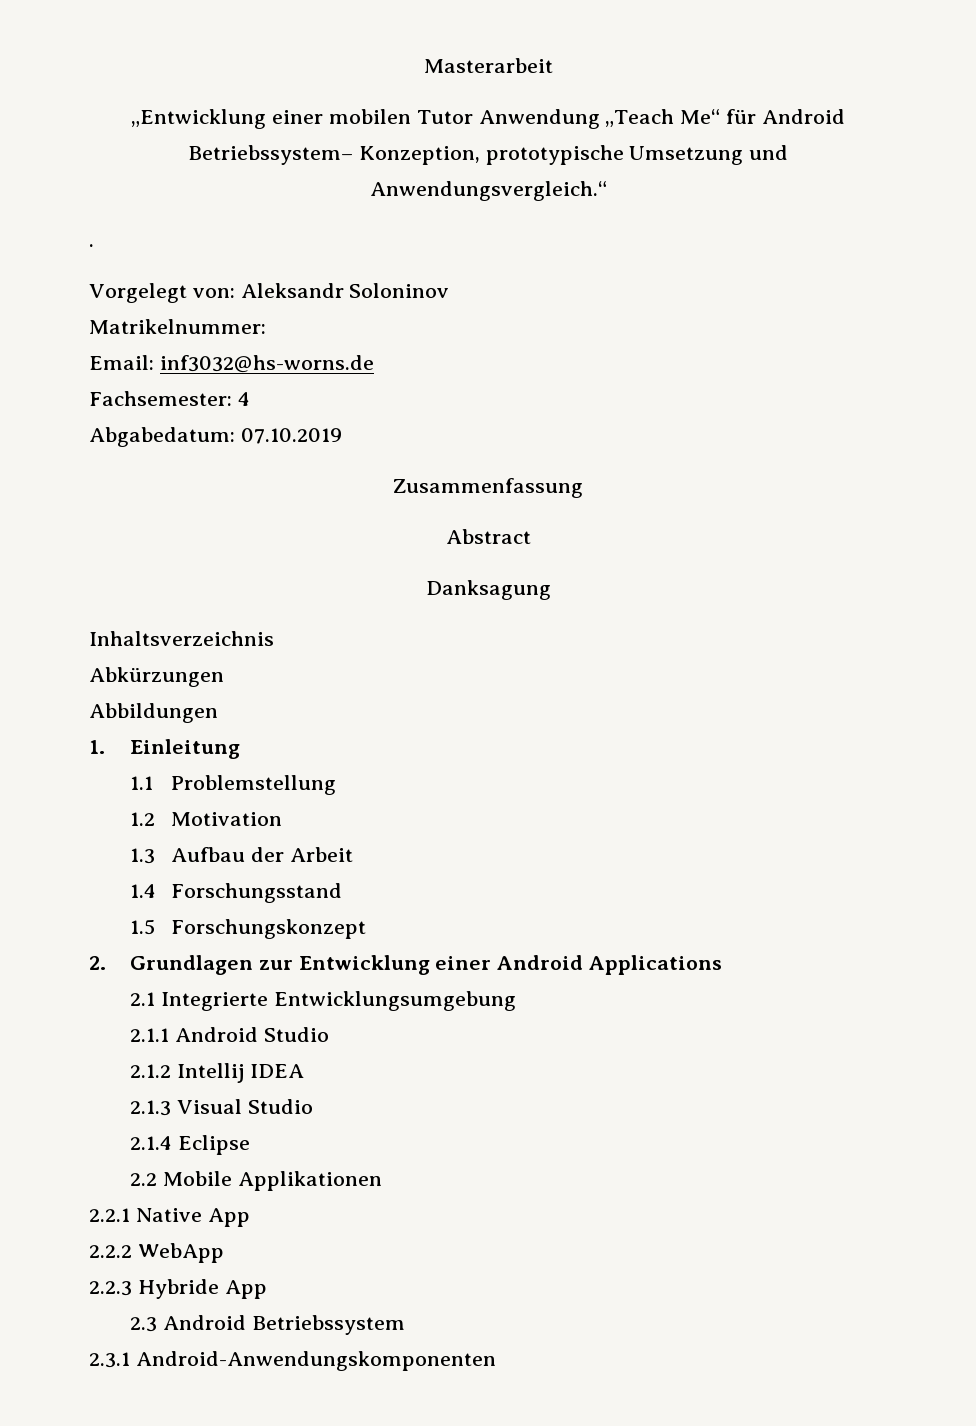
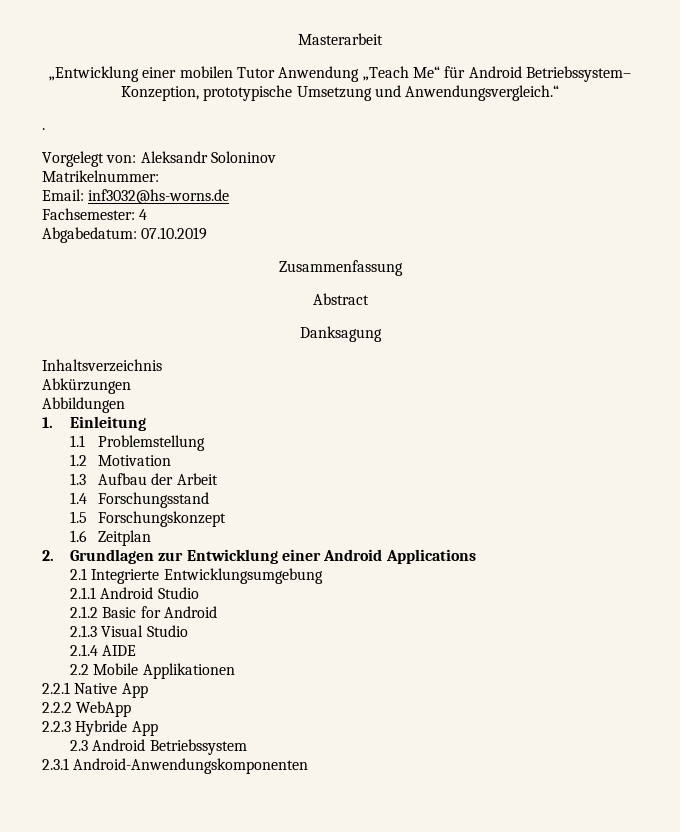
+ 1.6 Zeitplan
- 2.1.2 Intellij IDEA
+ 2.1.2 Basic for Android
- 2.1.4 Eclipse
+ 2.1.4 AIDE

